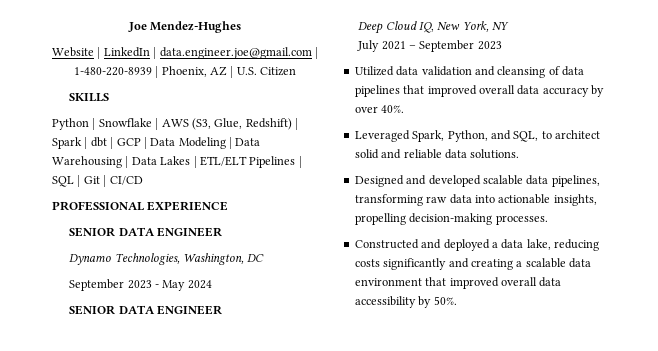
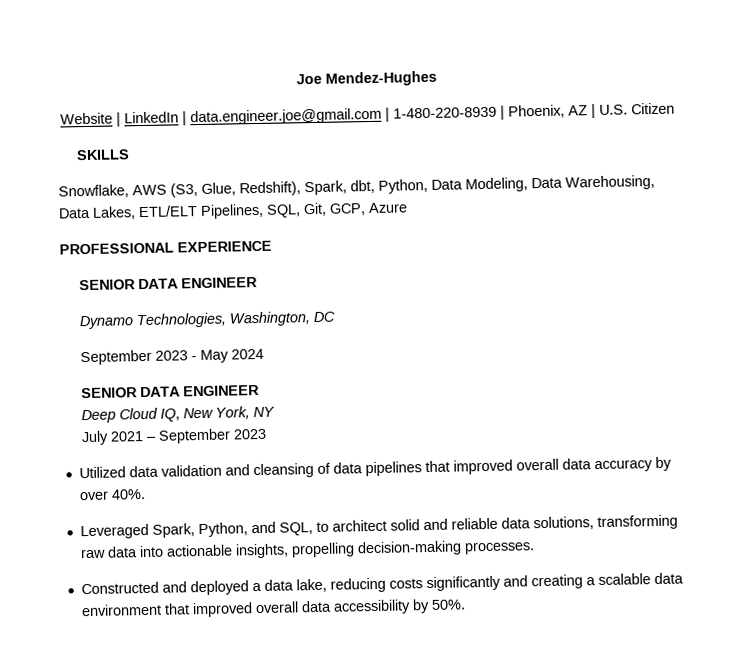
- Python | Snowflake | AWS (S3, Glue, Redshift) | Spark | dbt | GCP | Data Modeling | Data Warehousing | Data Lakes | ETL/ELT Pipelines | SQL | Git | CI/CD
+ Snowflake, AWS (S3, Glue, Redshift), Spark, dbt, Python, Data Modeling, Data Warehousing, Data Lakes, ETL/ELT Pipelines, SQL, Git, GCP, Azure
- Leveraged Spark, Python, and SQL, to architect solid and reliable data solutions.
- Designed and developed scalable data pipelines, transforming raw data into actionable insights, propelling decision-making processes.
+ Leveraged Spark, Python, and SQL, to architect solid and reliable data solutions, transforming raw data into actionable insights, propelling decision-making processes.

